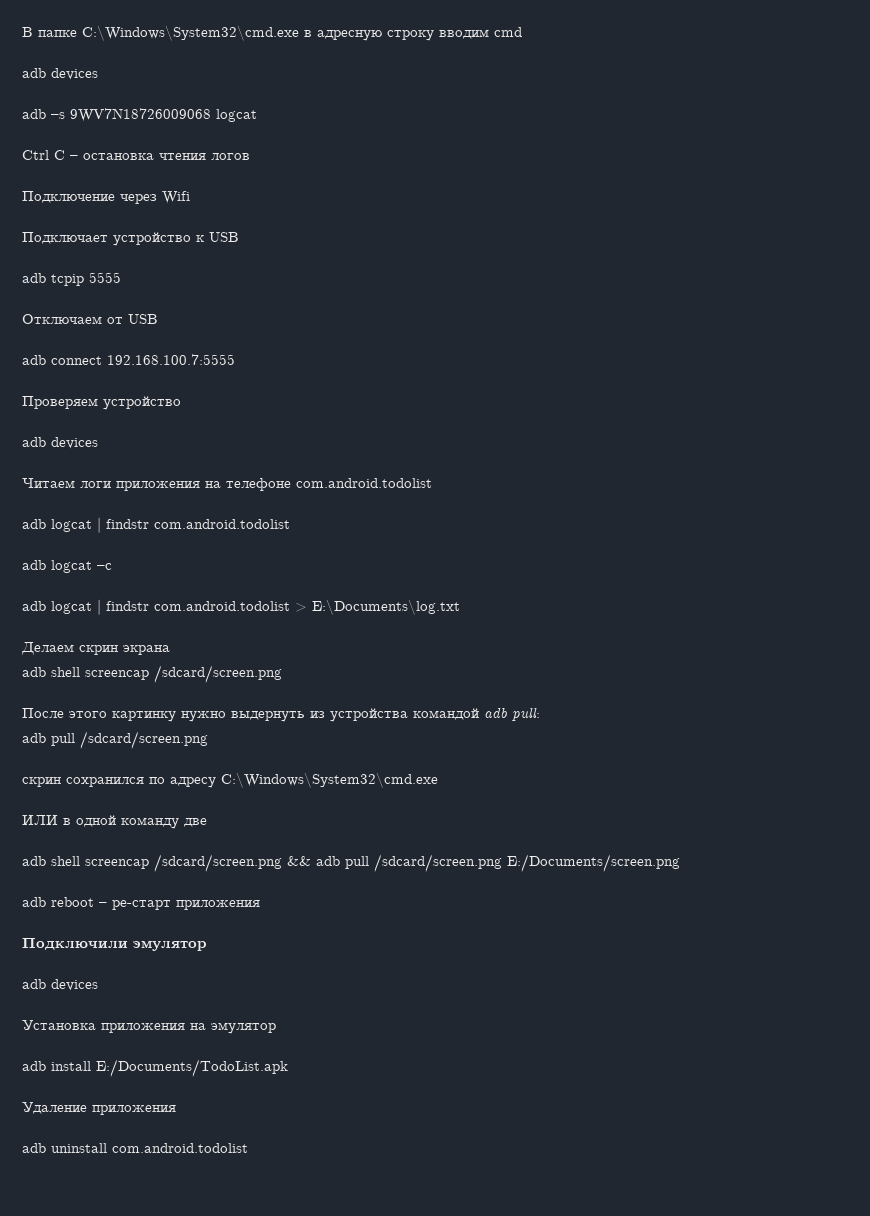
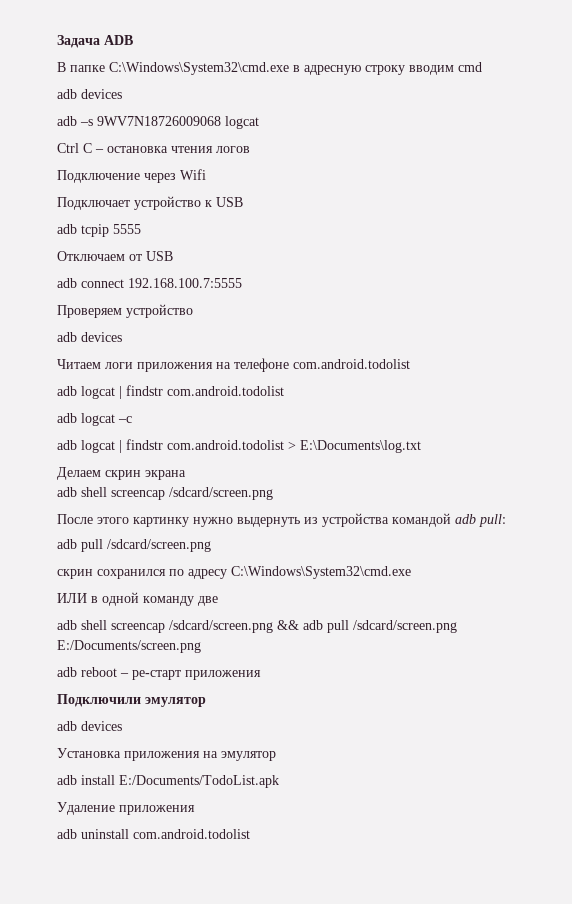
+ Задача ADB

